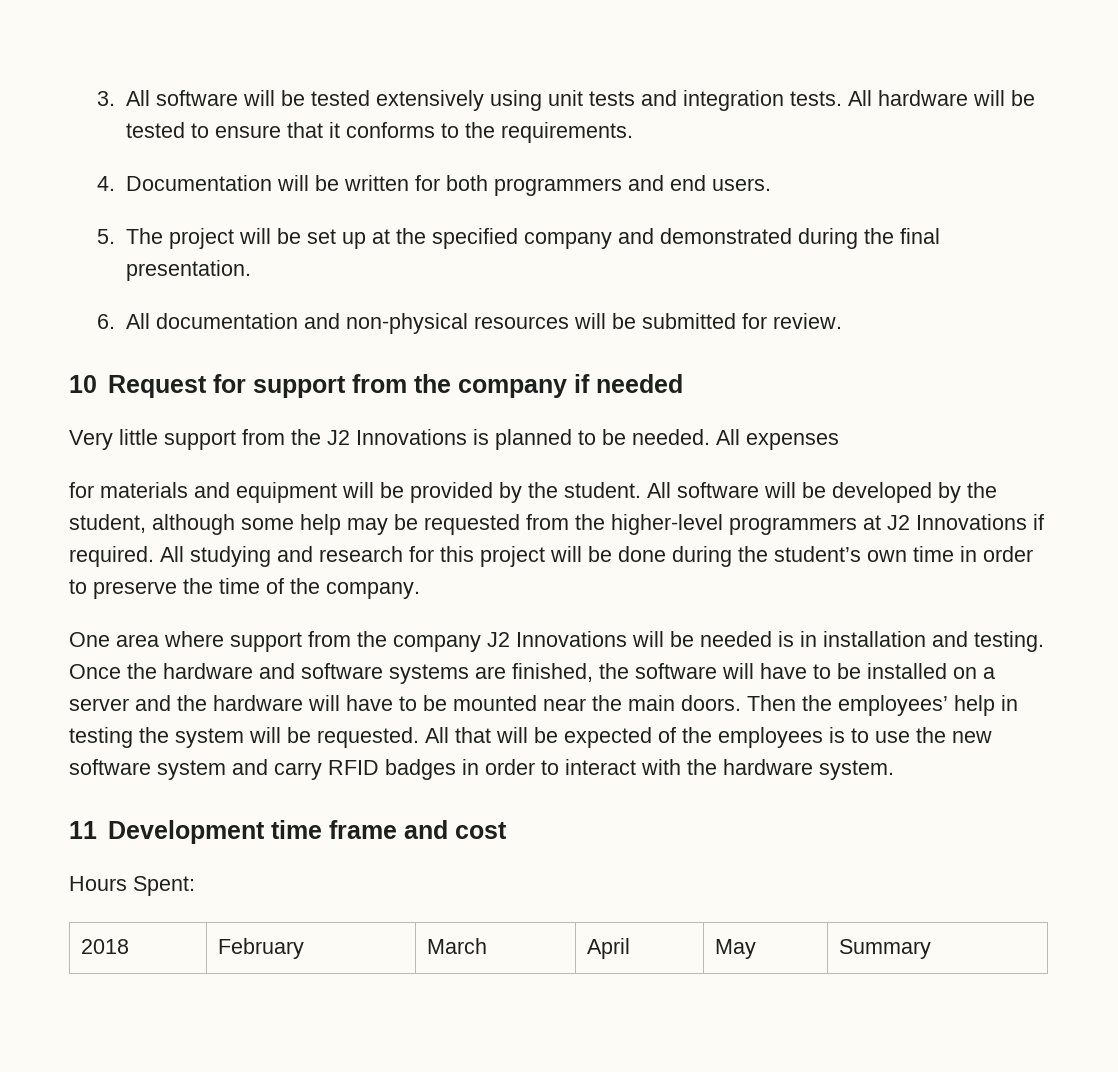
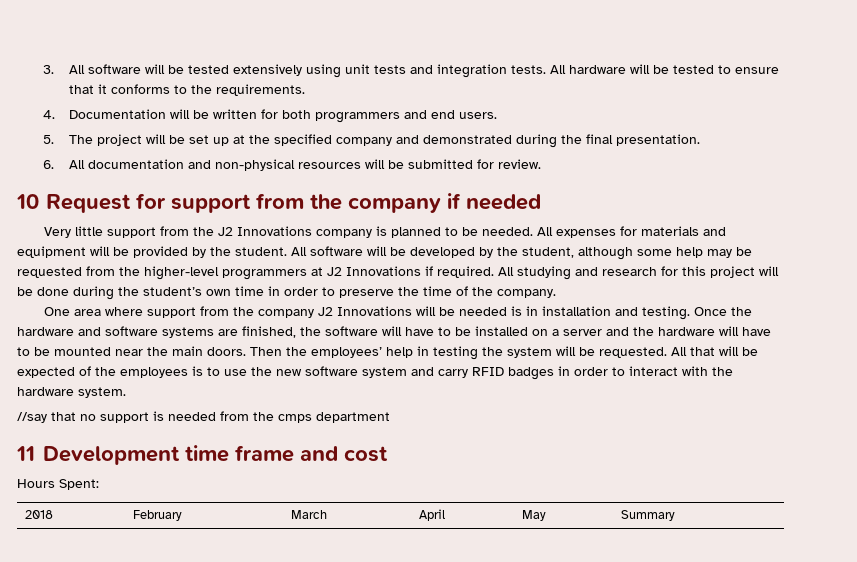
- Very little support from the J2 Innovations is planned to be needed.
+ Very little support from the J2 Innovations company is planned to be needed.
- All expenses
- for materials and equipment will be provided by the student.
+ All expenses for materials and equipment will be provided by the student.
+ //say that no support is needed from the cmps department

